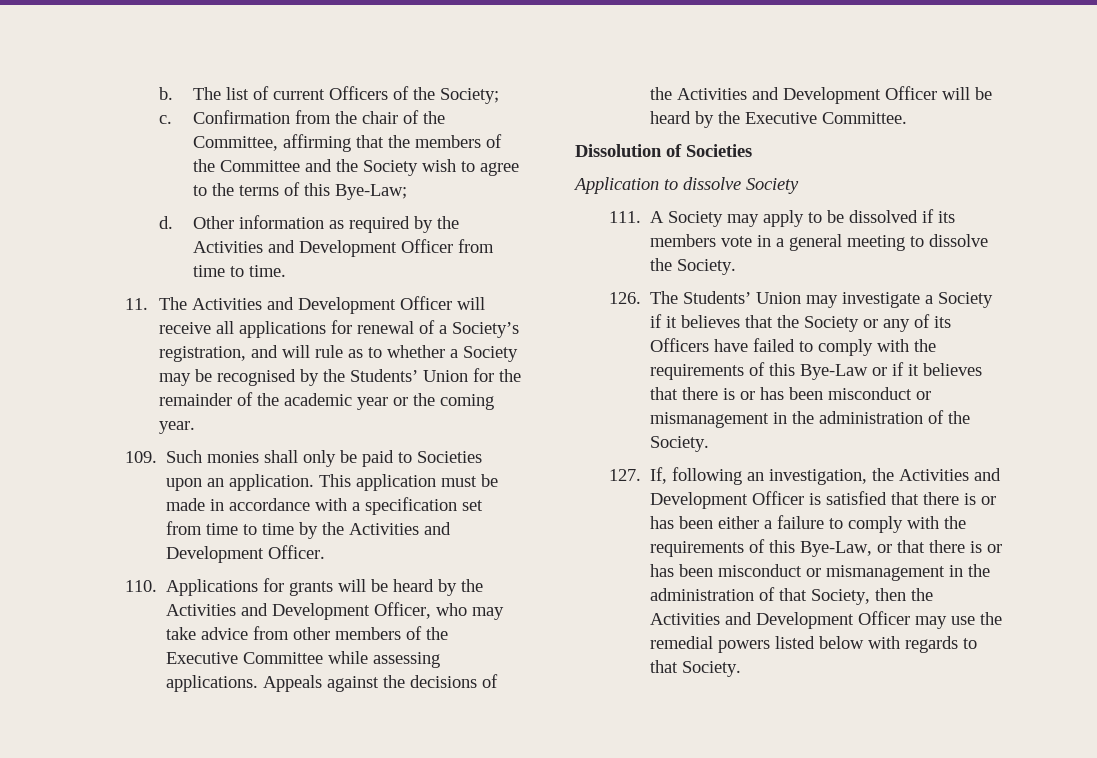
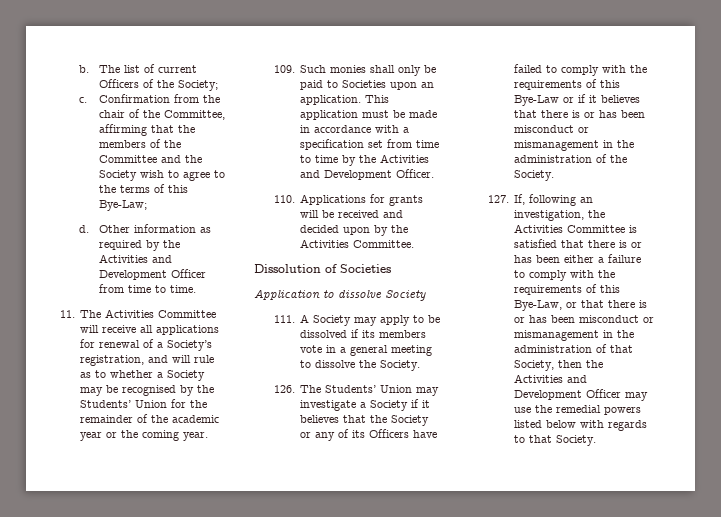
- 11. The Activities and Development Officer will receive all applications for renewal of a Society’s registration, and will rule as to whether a Society may be recognised by the Students’ Union for the remainder of the academic year or the coming year.
+ 11. The Activities Committee will receive all applications for renewal of a Society’s registration, and will rule as to whether a Society may be recognised by the Students’ Union for the remainder of the academic year or the coming year.
- 110. Applications for grants will be heard by the Activities and Development Officer, who may take advice from other members of the Executive Committee while assessing applications. Appeals against the decisions of the Activities and Development Officer will be heard by the Executive Committee.
+ 110. Applications for grants will be received and decided upon by the Activities Committee.
- 127. If, following an investigation, the Activities and Development Officer is satisfied that there is or has been either a failure to comply with the requirements of this Bye-Law, or that there is or has been misconduct or mismanagement in the administration of that Society, then the Activities and Development Officer may use the remedial powers listed below with regards to that Society.
+ 127. If, following an investigation, the Activities Committee is satisfied that there is or has been either a failure to comply with the requirements of this Bye-Law, or that there is or has been misconduct or mismanagement in the administration of that Society, then the Activities and Development Officer may use the remedial powers listed below with regards to that Society.

